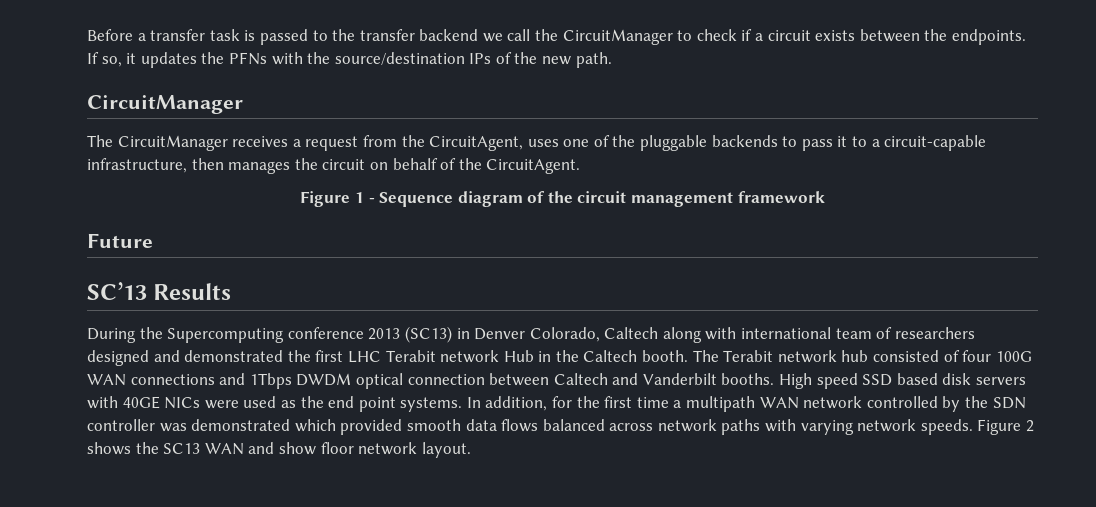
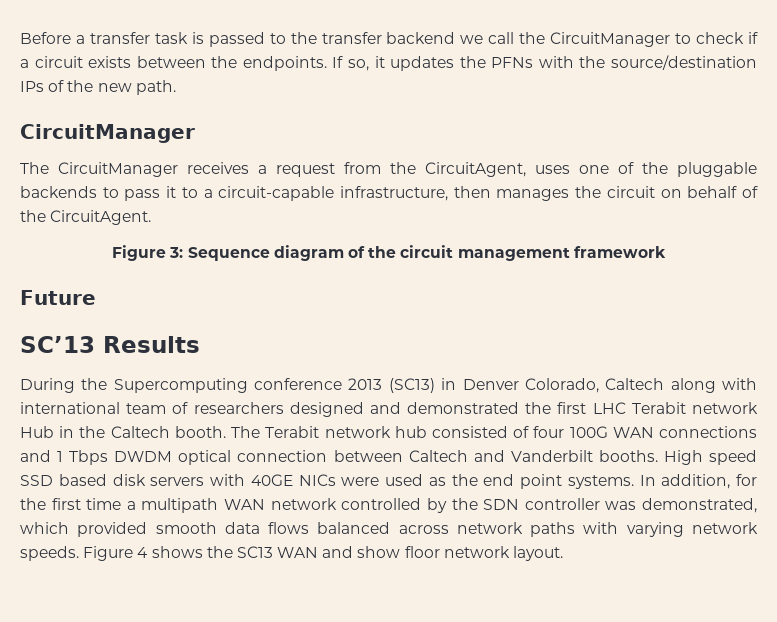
- Figure 1 - Sequence diagram of the circuit management framework
+ Figure 3: Sequence diagram of the circuit management framework
- The Terabit network hub consisted of four 100G WAN connections and 1Tbps DWDM optical connection between Caltech and Vanderbilt booths.
+ The Terabit network hub consisted of four 100G WAN connections and 1 Tbps DWDM optical connection between Caltech and Vanderbilt booths.
- In addition, for the first time a multipath WAN network controlled by the SDN controller was demonstrated which provided smooth data flows balanced across network paths with varying network speeds.
+ In addition, for the first time a multipath WAN network controlled by the SDN controller was demonstrated, which provided smooth data flows balanced across network paths with varying network speeds.
- Figure 2 shows the SC13 WAN and show floor network layout.
+ Figure 4 shows the SC13 WAN and show floor network layout.

